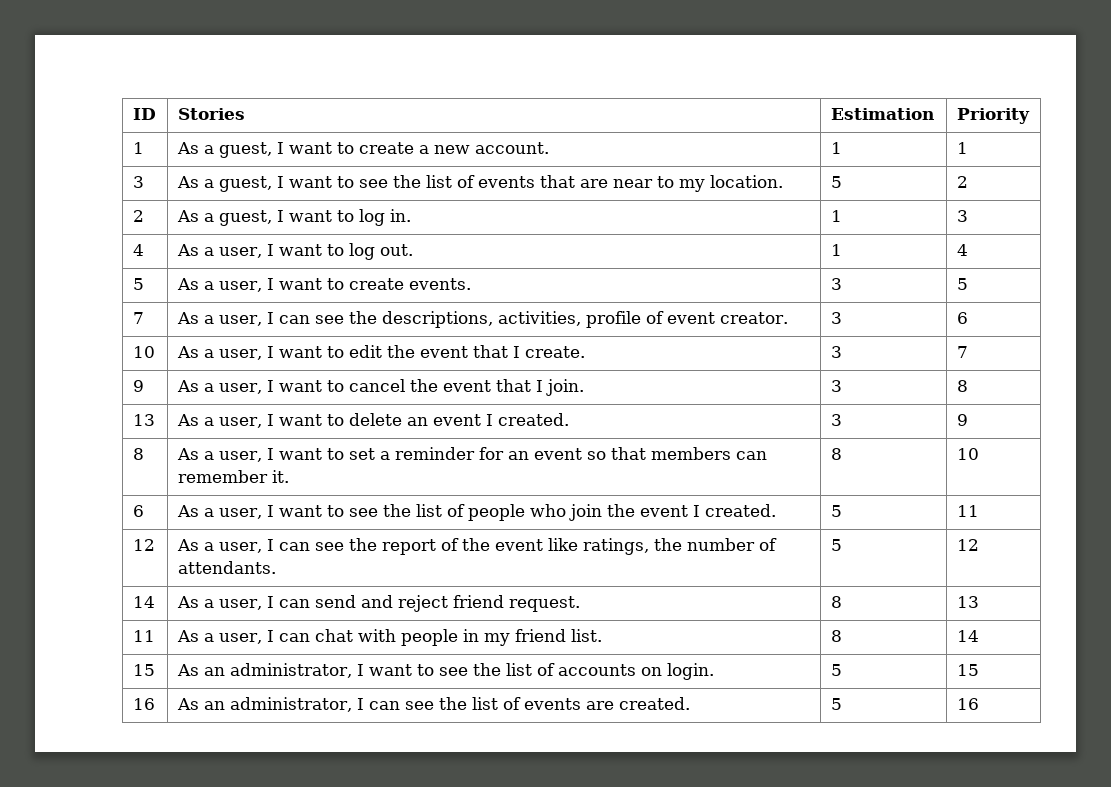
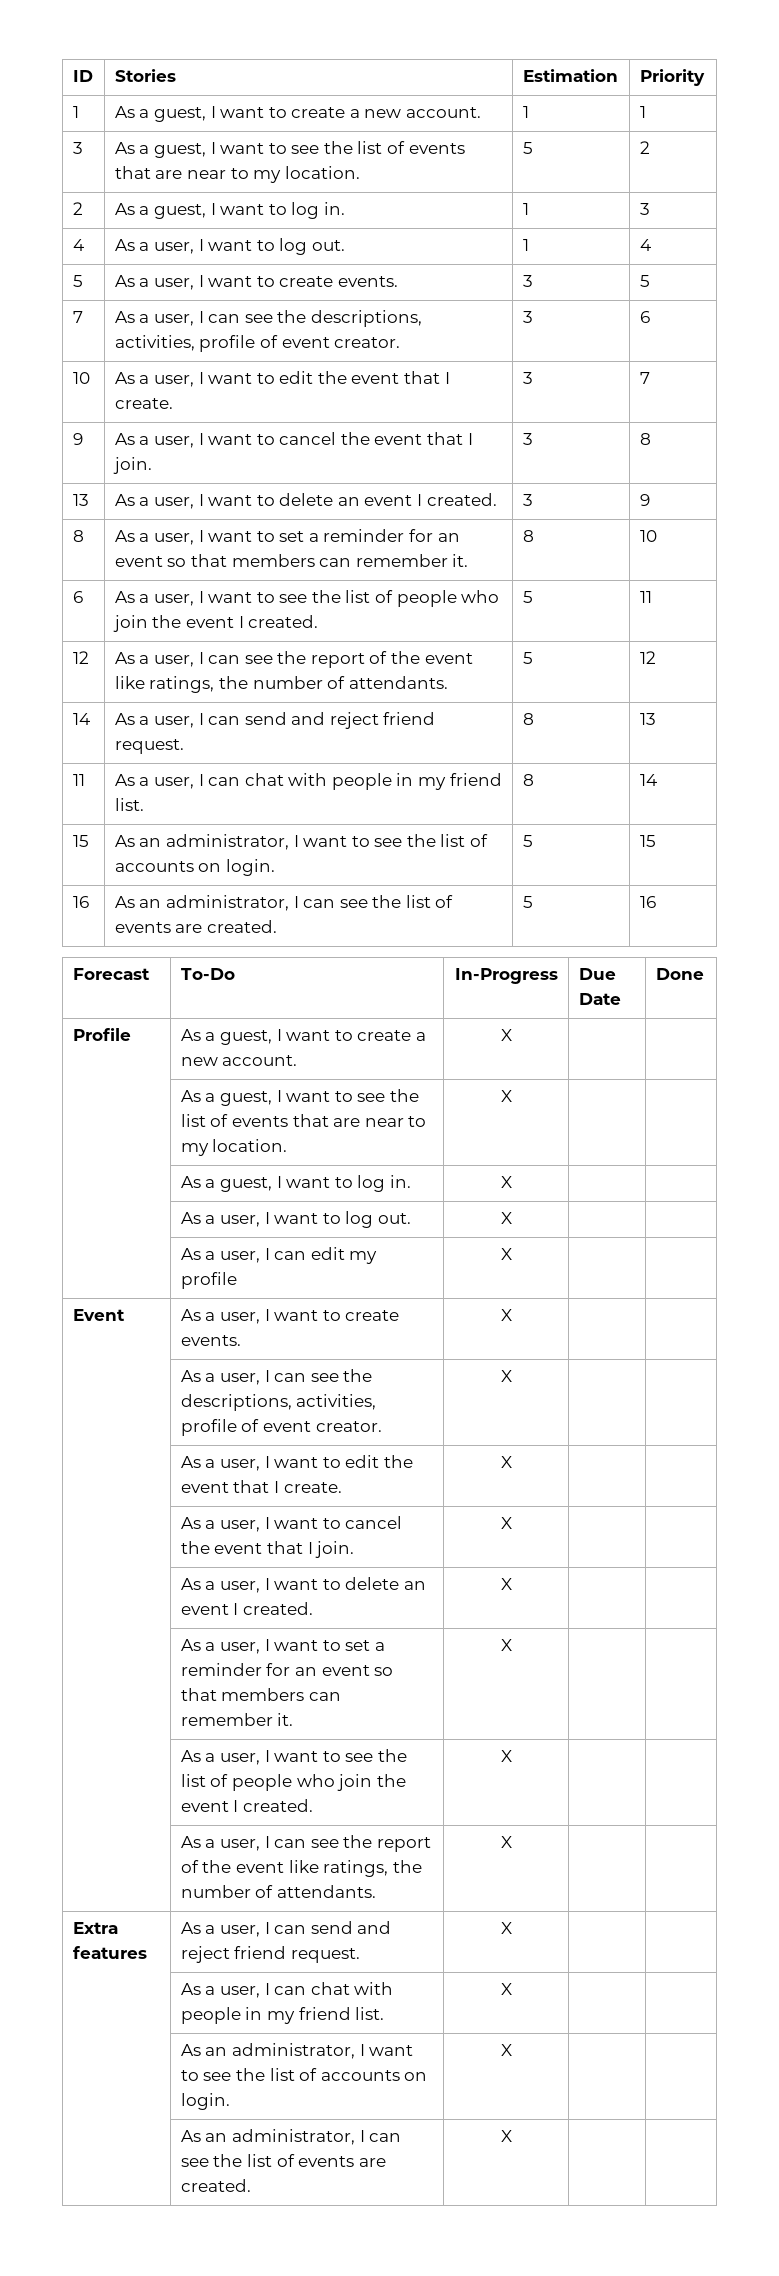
+ Forecast | To-Do | In-Progress | Due Date | Done
+ Profile | As a guest, I want to create a new account. | X | |
+ | As a guest, I want to see the list of events that are near to my location. | X | |
+ | As a guest, I want to log in. | X | |
+ | As a user, I want to log out. | X | |
+ | As a user, I can edit my profile | X | |
+ Event | As a user, I want to create events. | X | |
+ | As a user, I can see the descriptions, activities, profile of event creator. | X | |
+ | As a user, I want to edit the event that I create. | X | |
+ | As a user, I want to cancel the event that I join. | X | |
+ | As a user, I want to delete an event I created. | X | |
+ | As a user, I want to set a reminder for an event so that members can remember it. | X | |
+ | As a user, I want to see the list of people who join the event I created. | X | |
+ | As a user, I can see the report of the event like ratings, the number of attendants. | X | |
+ Extra features | As a user, I can send and reject friend request. | X | |
+ | As a user, I can chat with people in my friend list. | X | |
+ | As an administrator, I want to see the list of accounts on login. | X | |
+ | As an administrator, I can see the list of events are created. | X | |

